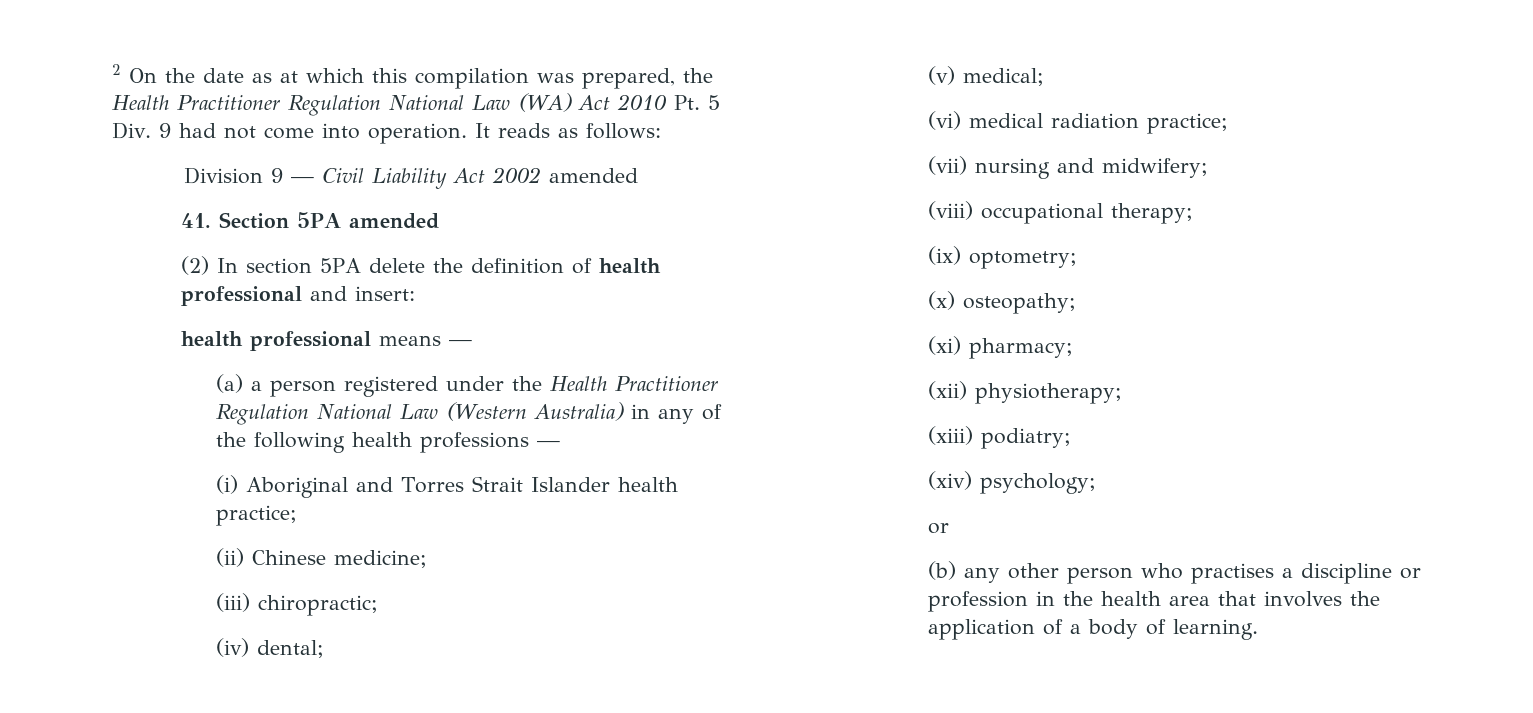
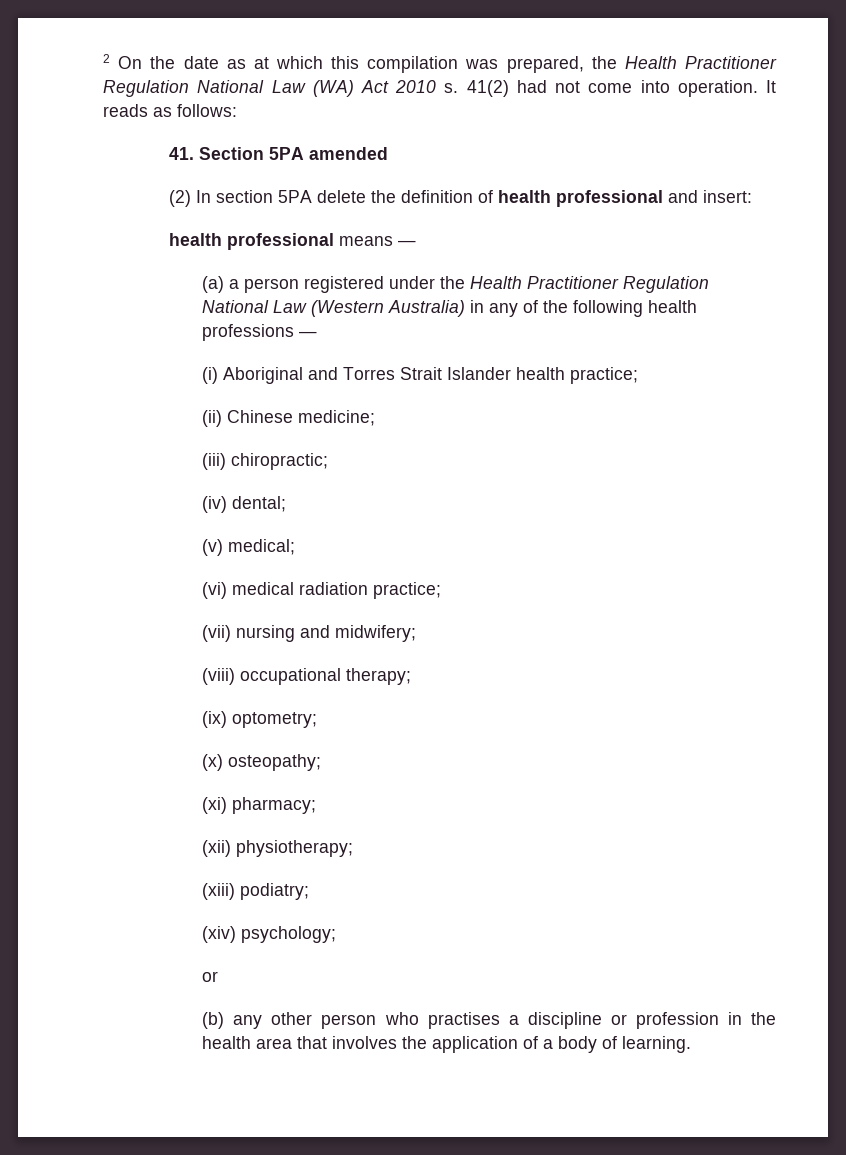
- 2 On the date as at which this compilation was prepared, the Health Practitioner Regulation National Law (WA) Act 2010 Pt. 5 Div. 9 had not come into operation.
+ 2 On the date as at which this compilation was prepared, the Health Practitioner Regulation National Law (WA) Act 2010 s. 41(2) had not come into operation.
- Division 9 — Civil Liability Act 2002 amended

